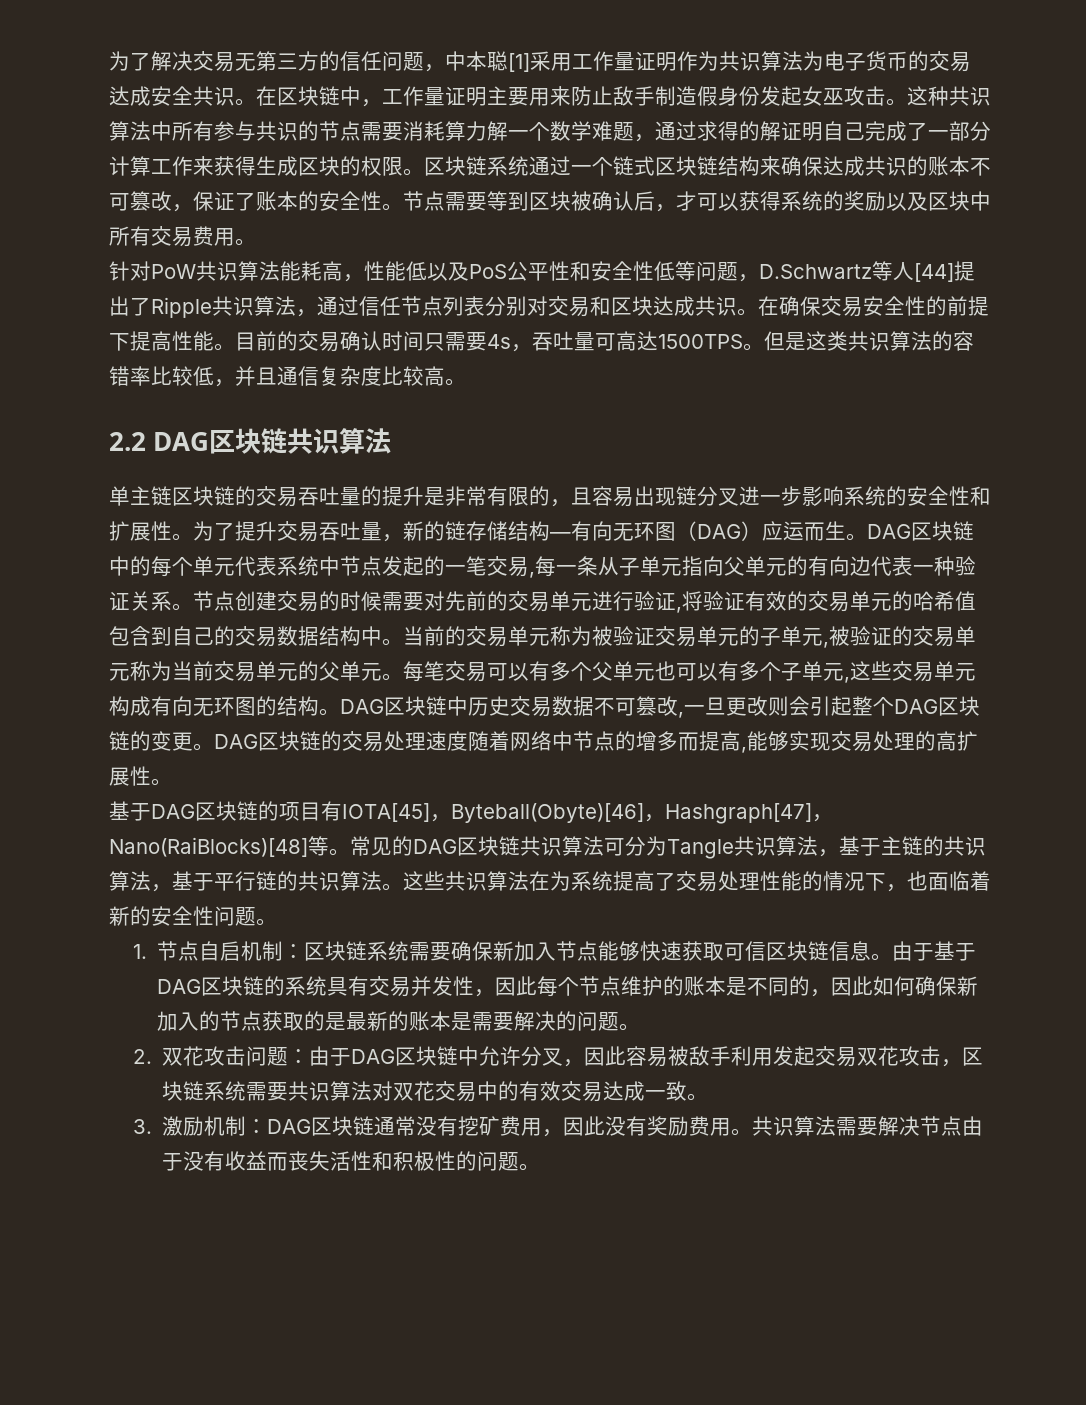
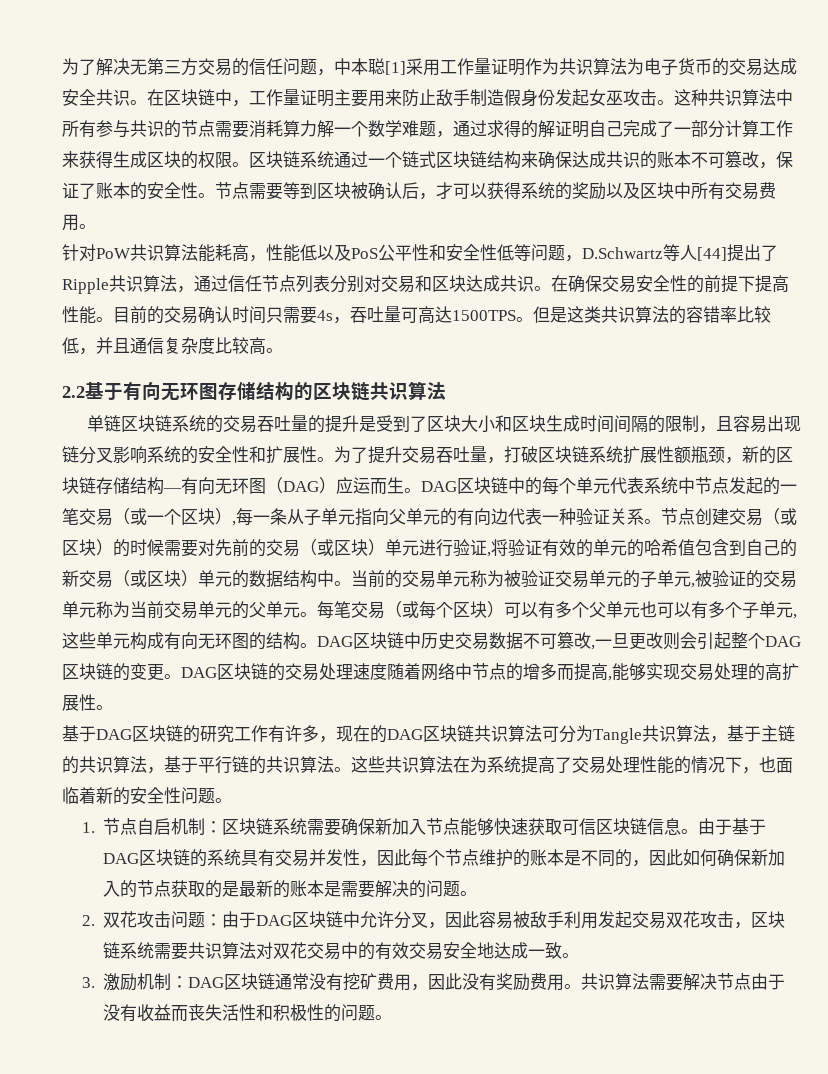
- 为了解决交易无第三方的信任问题，中本聪[1]采用工作量证明作为共识算法为电子货币的交易达成安全共识。
+ 为了解决无第三方交易的信任问题，中本聪[1]采用工作量证明作为共识算法为电子货币的交易达成安全共识。
- 2.2 DAG区块链共识算法
+ 2.2基于有向无环图存储结构的区块链共识算法
- 单主链区块链的交易吞吐量的提升是非常有限的，且容易出现链分叉进一步影响系统的安全性和扩展性。
+ 单链区块链系统的交易吞吐量的提升是受到了区块大小和区块生成时间间隔的限制，且容易出现链分叉影响系统的安全性和扩展性。
- 为了提升交易吞吐量，新的链存储结构—有向无环图（DAG）应运而生。
+ 为了提升交易吞吐量，打破区块链系统扩展性额瓶颈，新的区块链存储结构—有向无环图（DAG）应运而生。
- DAG区块链中的每个单元代表系统中节点发起的一笔交易,每一条从子单元指向父单元的有向边代表一种验证关系。
+ DAG区块链中的每个单元代表系统中节点发起的一笔交易（或一个区块）,每一条从子单元指向父单元的有向边代表一种验证关系。
- 节点创建交易的时候需要对先前的交易单元进行验证,将验证有效的交易单元的哈希值包含到自己的交易数据结构中。
+ 节点创建交易（或区块）的时候需要对先前的交易（或区块）单元进行验证,将验证有效的单元的哈希值包含到自己的新交易（或区块）单元的数据结构中。
- 每笔交易可以有多个父单元也可以有多个子单元,这些交易单元构成有向无环图的结构。
+ 每笔交易（或每个区块）可以有多个父单元也可以有多个子单元,这些单元构成有向无环图的结构。
- 基于DAG区块链的项目有IOTA[45]，Byteball(Obyte)[46]，Hashgraph[47]，Nano(RaiBlocks)[48]等。常见的DAG区块链共识算法可分为Tangle共识算法，基于主链的共识算法，基于平行链的共识算法。
+ 基于DAG区块链的研究工作有许多，现在的DAG区块链共识算法可分为Tangle共识算法，基于主链的共识算法，基于平行链的共识算法。
- 2.双花攻击问题：由于DAG区块链中允许分叉，因此容易被敌手利用发起交易双花攻击，区块链系统需要共识算法对双花交易中的有效交易达成一致。
+ 2.双花攻击问题：由于DAG区块链中允许分叉，因此容易被敌手利用发起交易双花攻击，区块链系统需要共识算法对双花交易中的有效交易安全地达成一致。

